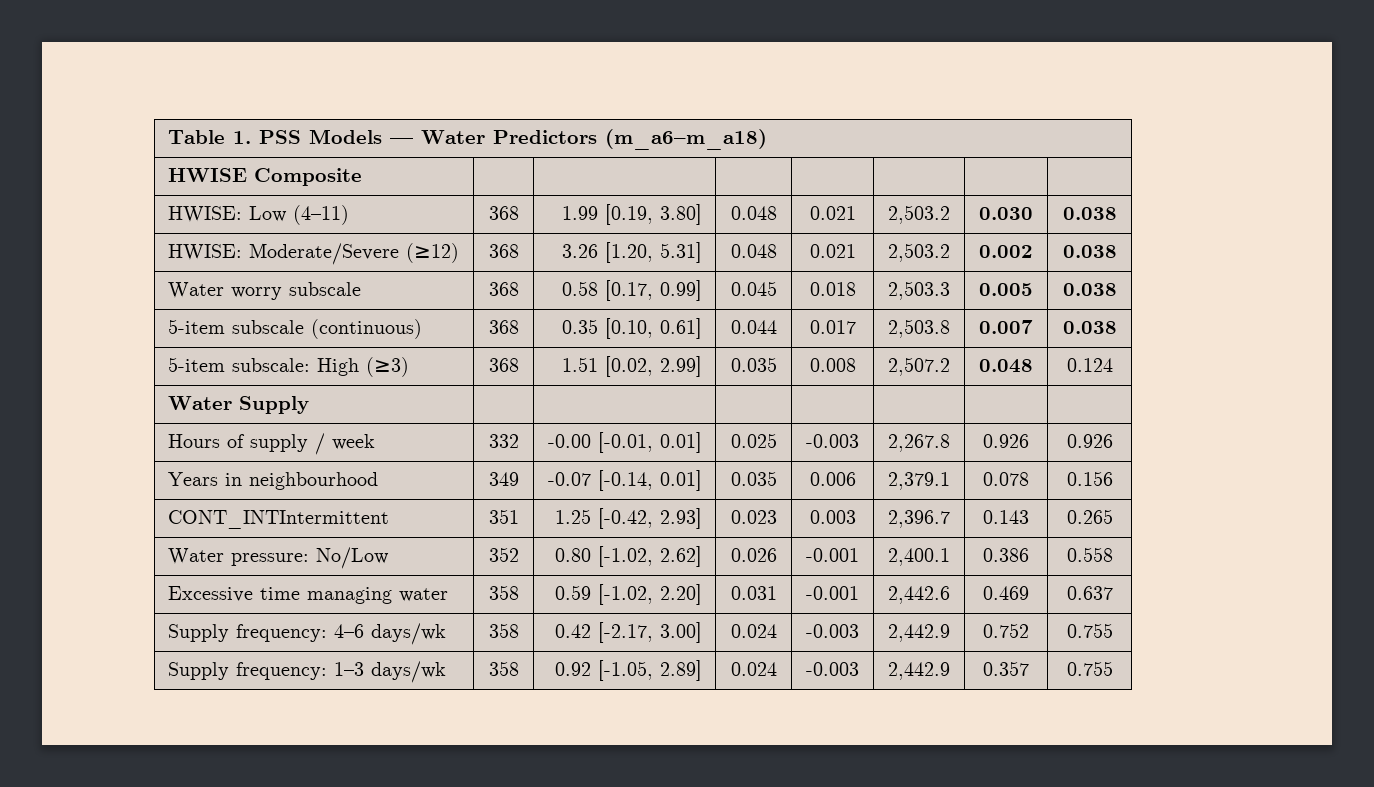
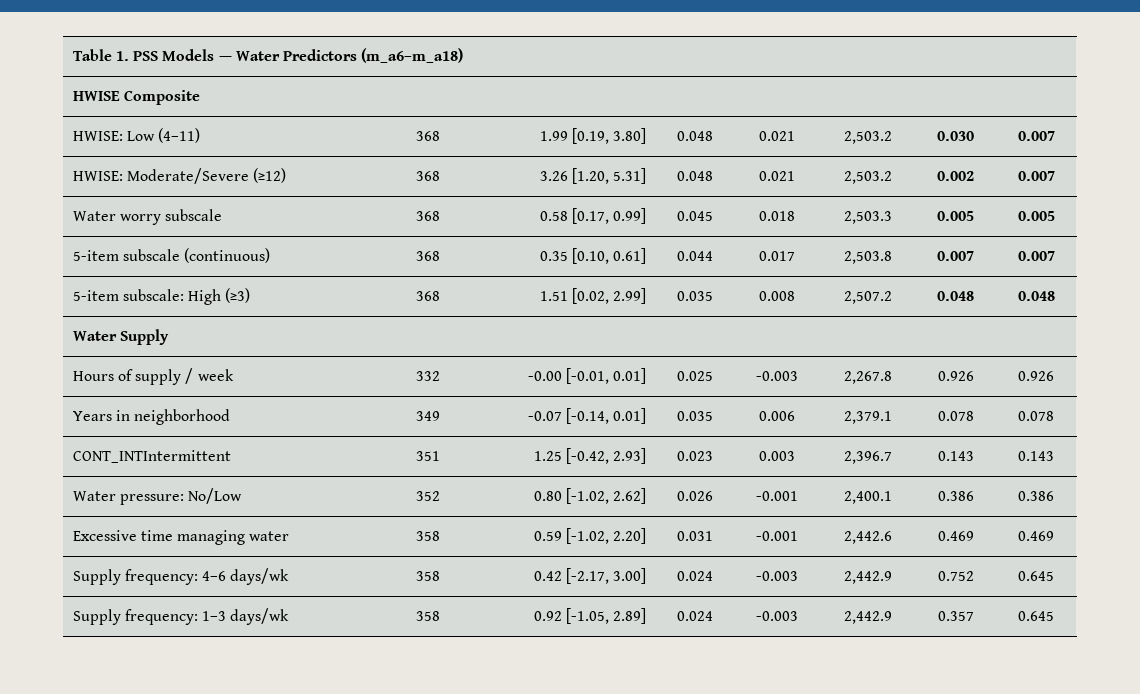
- HWISE: Low (4–11) | 368 | 1.99 [0.19, 3.80] | 0.048 | 0.021 | 2,503.2 | 0.030 | 0.038
+ HWISE: Low (4–11) | 368 | 1.99 [0.19, 3.80] | 0.048 | 0.021 | 2,503.2 | 0.030 | 0.007
- HWISE: Moderate/Severe (≥12) | 368 | 3.26 [1.20, 5.31] | 0.048 | 0.021 | 2,503.2 | 0.002 | 0.038
+ HWISE: Moderate/Severe (≥12) | 368 | 3.26 [1.20, 5.31] | 0.048 | 0.021 | 2,503.2 | 0.002 | 0.007
- Water worry subscale | 368 | 0.58 [0.17, 0.99] | 0.045 | 0.018 | 2,503.3 | 0.005 | 0.038
+ Water worry subscale | 368 | 0.58 [0.17, 0.99] | 0.045 | 0.018 | 2,503.3 | 0.005 | 0.005
- 5-item subscale (continuous) | 368 | 0.35 [0.10, 0.61] | 0.044 | 0.017 | 2,503.8 | 0.007 | 0.038
+ 5-item subscale (continuous) | 368 | 0.35 [0.10, 0.61] | 0.044 | 0.017 | 2,503.8 | 0.007 | 0.007
- 5-item subscale: High (≥3) | 368 | 1.51 [0.02, 2.99] | 0.035 | 0.008 | 2,507.2 | 0.048 | 0.124
+ 5-item subscale: High (≥3) | 368 | 1.51 [0.02, 2.99] | 0.035 | 0.008 | 2,507.2 | 0.048 | 0.048
- Years in neighbourhood | 349 | -0.07 [-0.14, 0.01] | 0.035 | 0.006 | 2,379.1 | 0.078 | 0.156
+ Years in neighborhood | 349 | -0.07 [-0.14, 0.01] | 0.035 | 0.006 | 2,379.1 | 0.078 | 0.078
- CONT_INTIntermittent | 351 | 1.25 [-0.42, 2.93] | 0.023 | 0.003 | 2,396.7 | 0.143 | 0.265
+ CONT_INTIntermittent | 351 | 1.25 [-0.42, 2.93] | 0.023 | 0.003 | 2,396.7 | 0.143 | 0.143
- Water pressure: No/Low | 352 | 0.80 [-1.02, 2.62] | 0.026 | -0.001 | 2,400.1 | 0.386 | 0.558
+ Water pressure: No/Low | 352 | 0.80 [-1.02, 2.62] | 0.026 | -0.001 | 2,400.1 | 0.386 | 0.386
- Excessive time managing water | 358 | 0.59 [-1.02, 2.20] | 0.031 | -0.001 | 2,442.6 | 0.469 | 0.637
+ Excessive time managing water | 358 | 0.59 [-1.02, 2.20] | 0.031 | -0.001 | 2,442.6 | 0.469 | 0.469
- Supply frequency: 4–6 days/wk | 358 | 0.42 [-2.17, 3.00] | 0.024 | -0.003 | 2,442.9 | 0.752 | 0.755
+ Supply frequency: 4–6 days/wk | 358 | 0.42 [-2.17, 3.00] | 0.024 | -0.003 | 2,442.9 | 0.752 | 0.645
- Supply frequency: 1–3 days/wk | 358 | 0.92 [-1.05, 2.89] | 0.024 | -0.003 | 2,442.9 | 0.357 | 0.755
+ Supply frequency: 1–3 days/wk | 358 | 0.92 [-1.05, 2.89] | 0.024 | -0.003 | 2,442.9 | 0.357 | 0.645

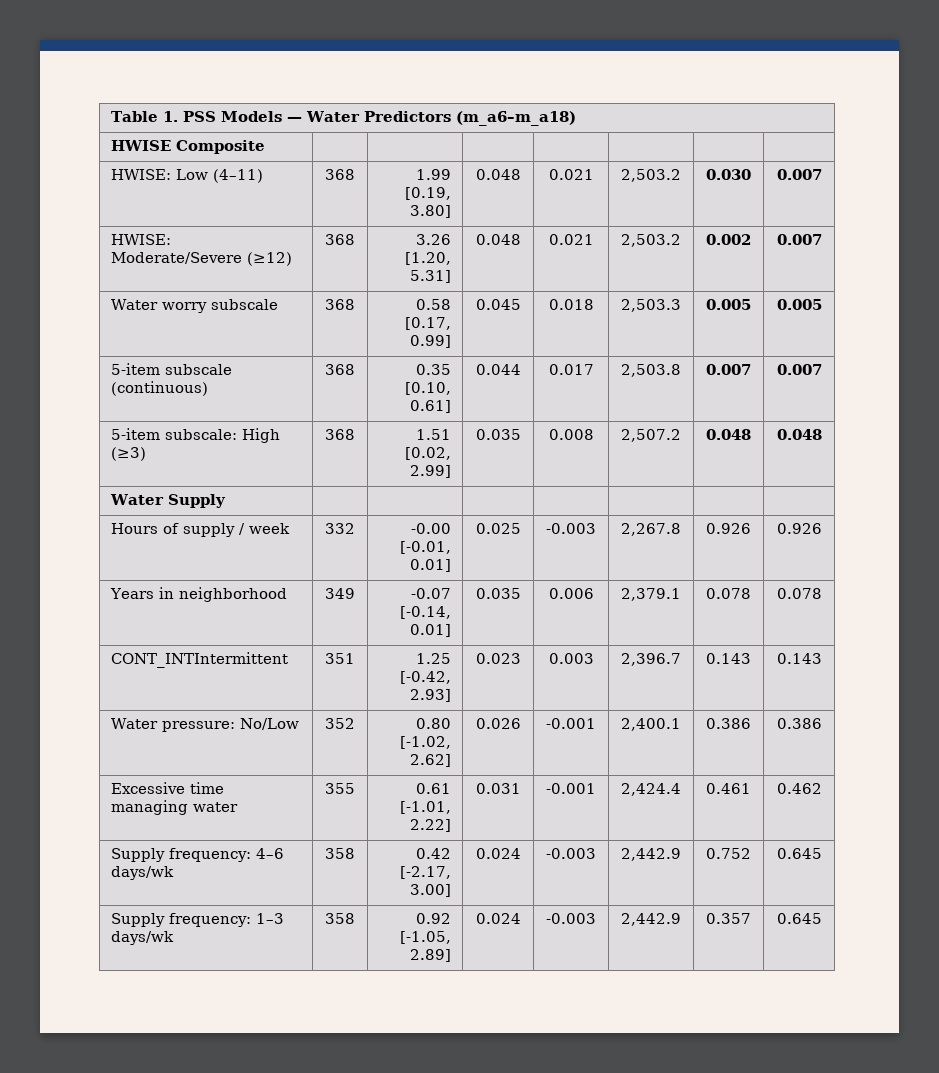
- Excessive time managing water | 358 | 0.59 [-1.02, 2.20] | 0.031 | -0.001 | 2,442.6 | 0.469 | 0.469
+ Excessive time managing water | 355 | 0.61 [-1.01, 2.22] | 0.031 | -0.001 | 2,424.4 | 0.461 | 0.462

